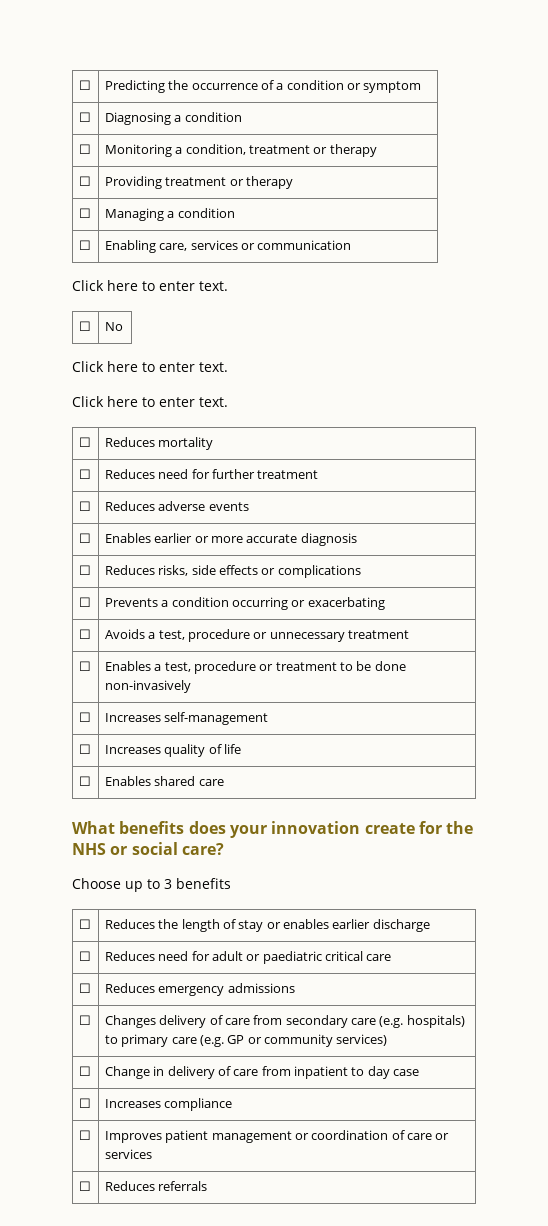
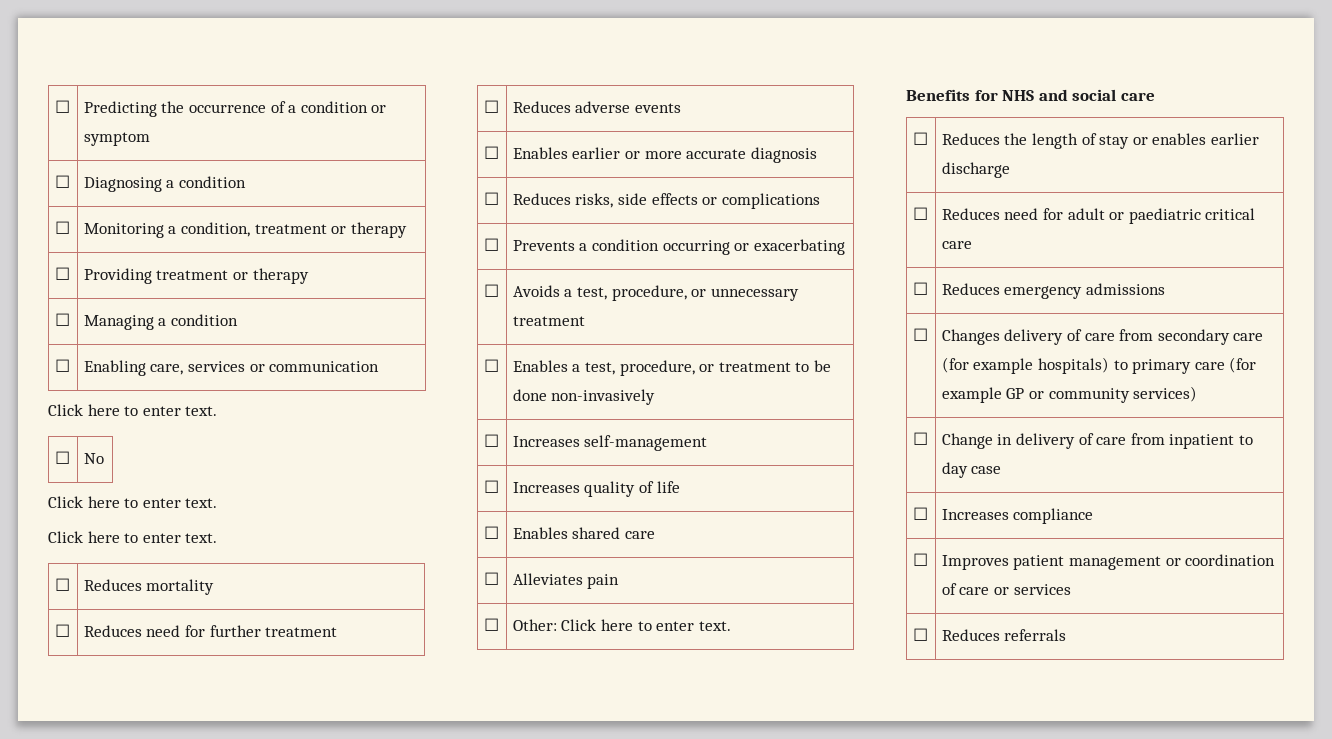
- ☐ | Avoids a test, procedure or unnecessary treatment
+ ☐ | Avoids a test, procedure, or unnecessary treatment
- ☐ | Enables a test, procedure or treatment to be done non-invasively
+ ☐ | Enables a test, procedure, or treatment to be done non-invasively
- What benefits does your innovation create for the NHS or social care?
- Choose up to 3 benefits
+ ☐ | Alleviates pain
+ ☐ | Other: Click here to enter text.
+ Benefits for NHS and social care
- ☐ | Changes delivery of care from secondary care (e.g. hospitals) to primary care (e.g. GP or community services)
+ ☐ | Changes delivery of care from secondary care (for example hospitals) to primary care (for example GP or community services)

